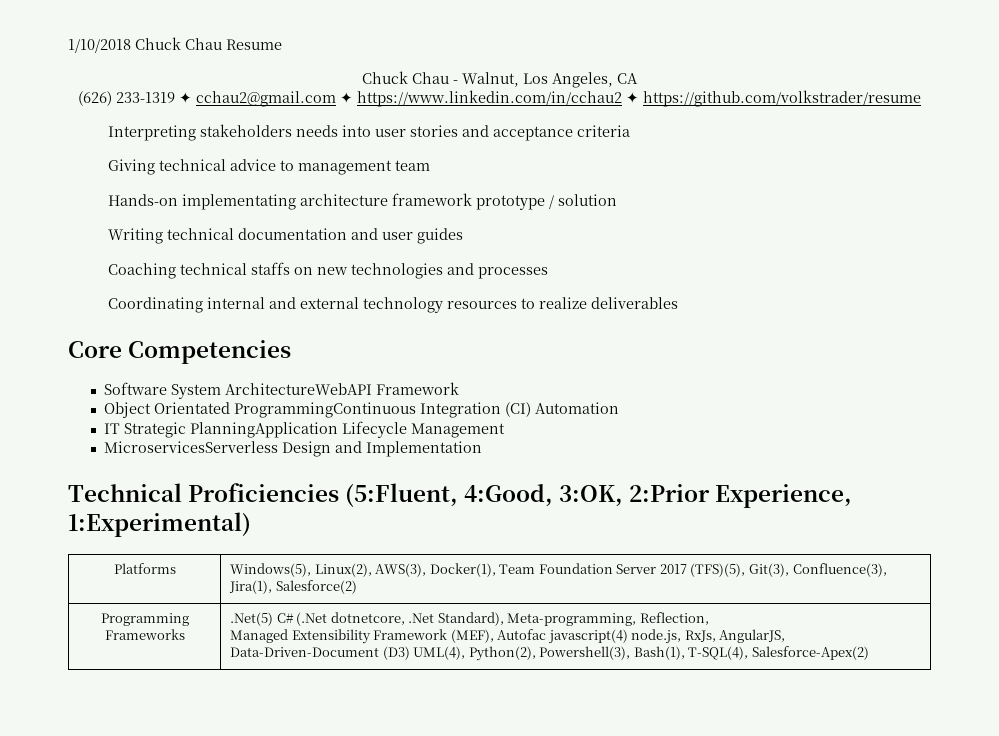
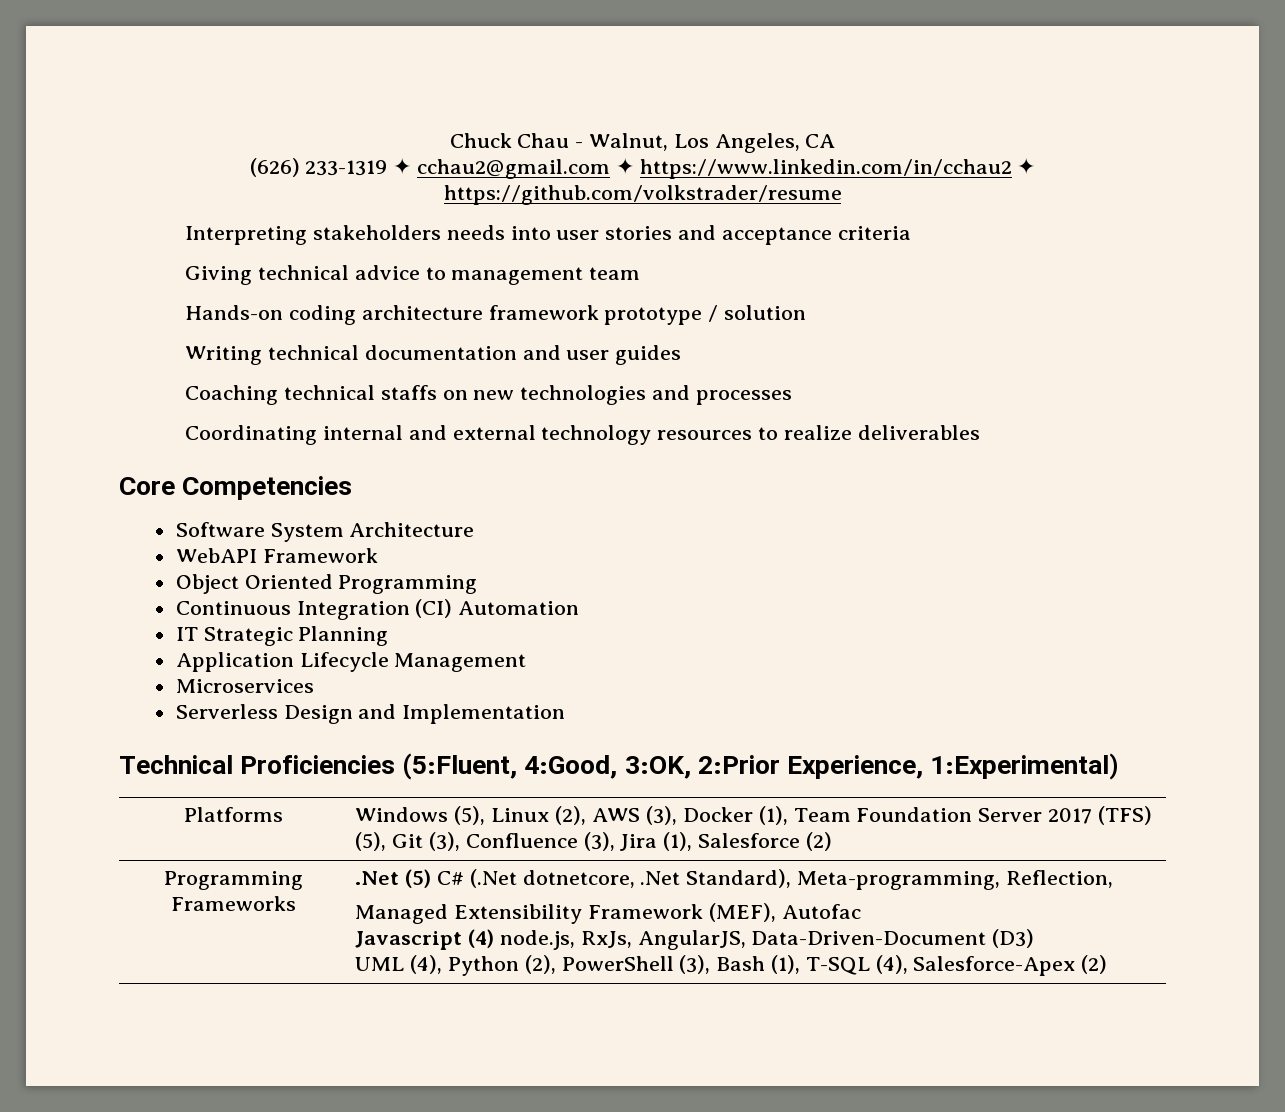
- 1/10/2018 Chuck Chau Resume
- Hands-on implementating architecture framework prototype / solution
+ Hands-on coding architecture framework prototype / solution
- Software System ArchitectureWebAPI Framework
+ Software System Architecture
+ WebAPI Framework
- Object Orientated ProgrammingContinuous Integration (CI) Automation
+ Object Oriented Programming
+ Continuous Integration (CI) Automation
- IT Strategic PlanningApplication Lifecycle Management
+ IT Strategic Planning
+ Application Lifecycle Management
- MicroservicesServerless Design and Implementation
+ Microservices
+ Serverless Design and Implementation
- Platforms | Windows(5), Linux(2), AWS(3), Docker(1), Team Foundation Server 2017 (TFS)(5), Git(3), Confluence(3), Jira(1), Salesforce(2)
+ Platforms | Windows (5), Linux (2), AWS (3), Docker (1), Team Foundation Server 2017 (TFS) (5), Git (3), Confluence (3), Jira (1), Salesforce (2)
- Programming Frameworks | .Net(5) C# (.Net dotnetcore, .Net Standard), Meta-programming, Reflection,
- Managed Extensibility Framework (MEF), Autofac javascript(4) node.js, RxJs, AngularJS, Data-Driven-Document (D3) UML(4), Python(2), Powershell(3), Bash(1), T-SQL(4), Salesforce-Apex(2)
+ Programming Frameworks | .Net (5) C# (.Net dotnetcore, .Net Standard), Meta-programming, Reflection,
+ Managed Extensibility Framework (MEF), Autofac
+ Javascript (4) node.js, RxJs, AngularJS, Data-Driven-Document (D3)
+ UML (4), Python (2), PowerShell (3), Bash (1), T-SQL (4), Salesforce-Apex (2)

